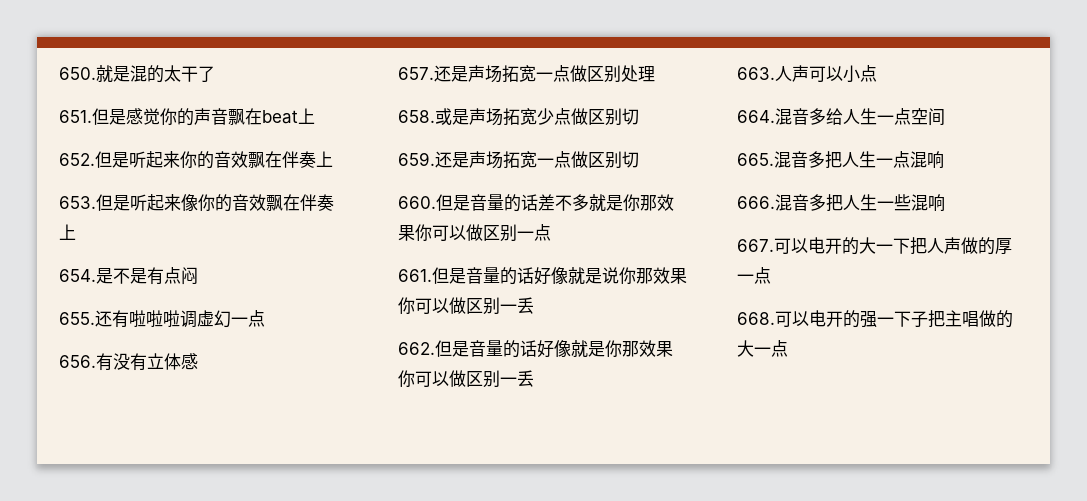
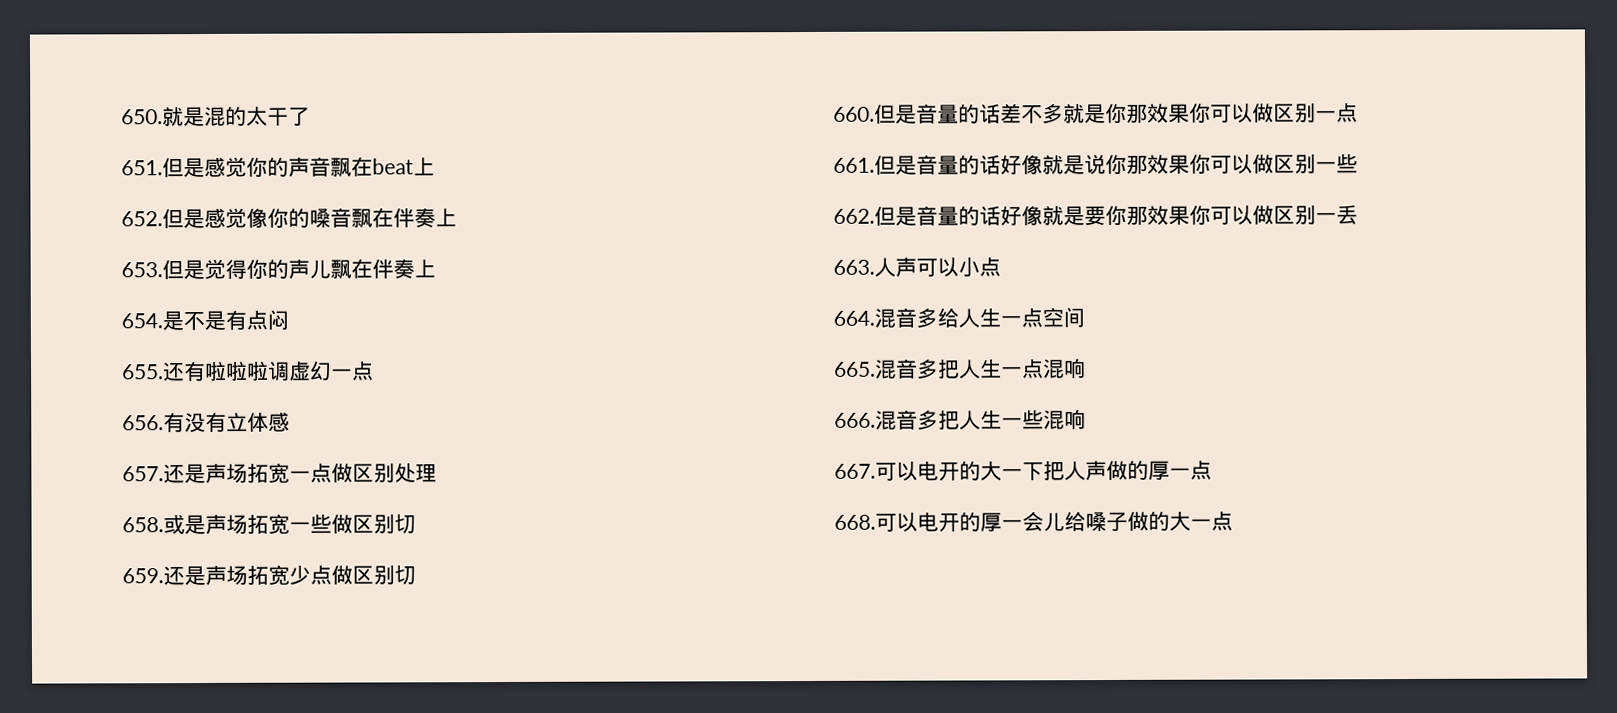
- 652.但是听起来你的音效飘在伴奏上
+ 652.但是感觉像你的嗓音飘在伴奏上
- 653.但是听起来像你的音效飘在伴奏上
+ 653.但是觉得你的声儿飘在伴奏上
- 658.或是声场拓宽少点做区别切
+ 658.或是声场拓宽一些做区别切
- 659.还是声场拓宽一点做区别切
+ 659.还是声场拓宽少点做区别切
- 661.但是音量的话好像就是说你那效果你可以做区别一丢
+ 661.但是音量的话好像就是说你那效果你可以做区别一些
- 662.但是音量的话好像就是你那效果你可以做区别一丢
+ 662.但是音量的话好像就是要你那效果你可以做区别一丢
- 668.可以电开的强一下子把主唱做的大一点
+ 668.可以电开的厚一会儿给嗓子做的大一点

